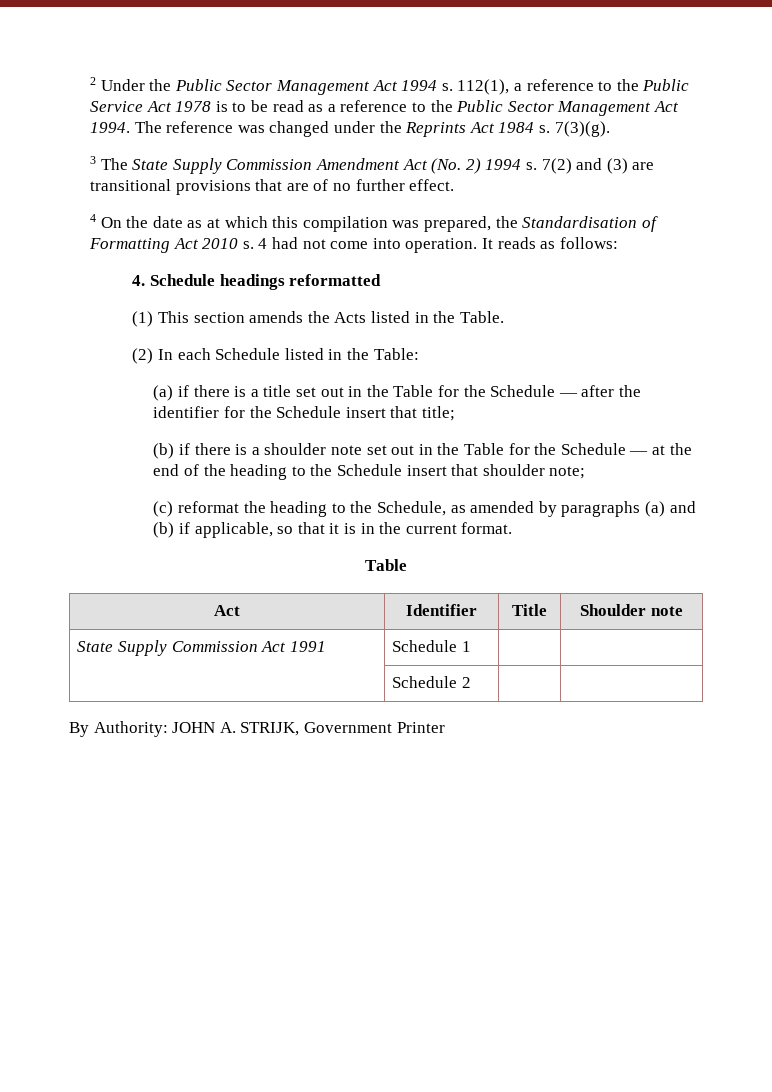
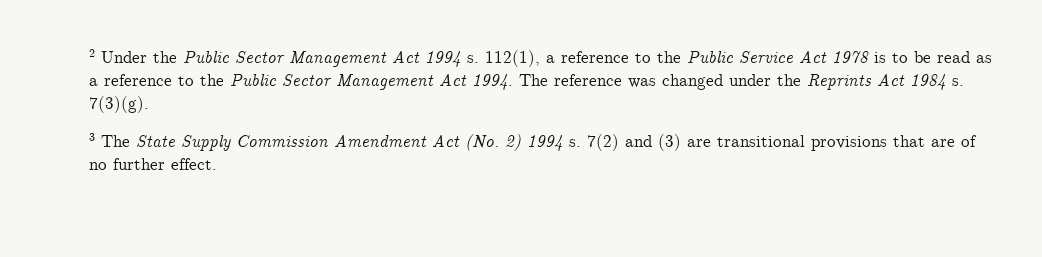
- 4 On the date as at which this compilation was prepared, the Standardisation of Formatting Act 2010 s. 4 had not come into operation. It reads as follows:
- 4. Schedule headings reformatted
- (1) This section amends the Acts listed in the Table.
- (2) In each Schedule listed in the Table:
- (a) if there is a title set out in the Table for the Schedule — after the identifier for the Schedule insert that title;
- (b) if there is a shoulder note set out in the Table for the Schedule — at the end of the heading to the Schedule insert that shoulder note;
- (c) reformat the heading to the Schedule, as amended by paragraphs (a) and (b) if applicable, so that it is in the current format.
- Table
- Act | Identifier | Title | Shoulder note
- State Supply Commission Act 1991 | Schedule 1 | |
- | Schedule 2 | |
- By Authority: JOHN A. STRIJK, Government Printer

